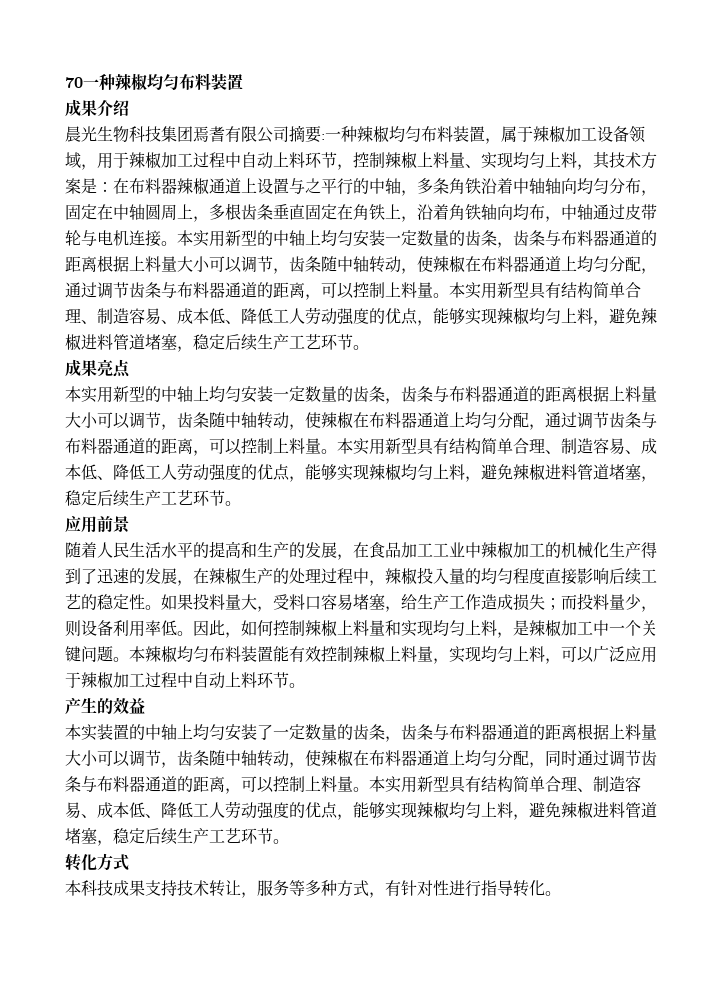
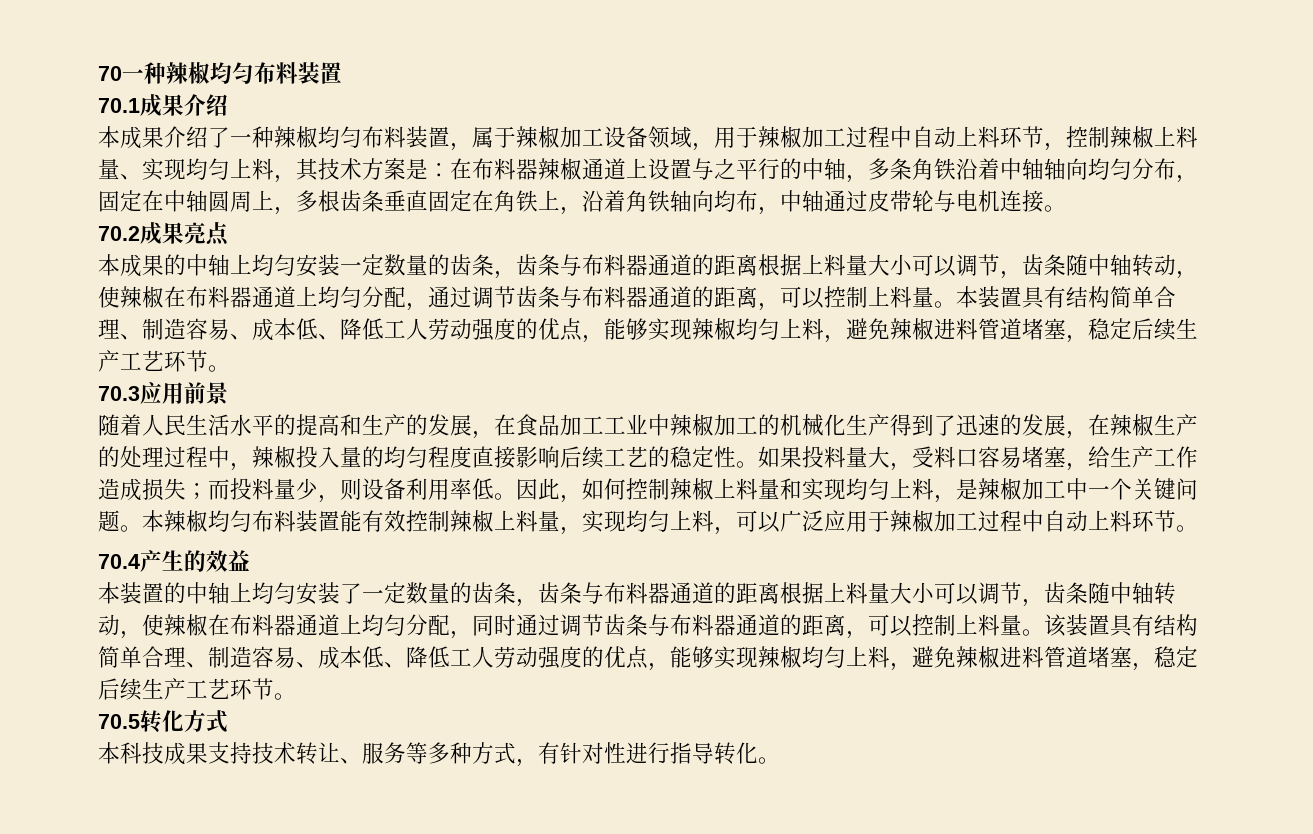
- 成果介绍
+ 70.1成果介绍
- 晨光生物科技集团焉耆有限公司摘要:一种辣椒均匀布料装置，属于辣椒加工设备领域，用于辣椒加工过程中自动上料环节，控制辣椒上料量、实现均匀上料，其技术方案是：
+ 本成果介绍了一种辣椒均匀布料装置，属于辣椒加工设备领域，用于辣椒加工过程中自动上料环节，控制辣椒上料量、实现均匀上料，其技术方案是：
- 在布料器辣椒通道上设置与之平行的中轴，多条角铁沿着中轴轴向均匀分布，固定在中轴圆周上，多根齿条垂直固定在角铁上，沿着角铁轴向均布，中轴通过皮带轮与电机连接。本实用新型的中轴上均匀安装一定数量的齿条，齿条与布料器通道的距离根据上料量大小可以调节，齿条随中轴转动，使辣椒在布料器通道上均匀分配，通过调节齿条与布料器通道的距离，可以控制上料量。本实用新型具有结构简单合理、制造容易、成本低、降低工人劳动强度的优点，能够实现辣椒均匀上料，避免辣椒进料管道堵塞，稳定后续生产工艺环节。
+ 在布料器辣椒通道上设置与之平行的中轴，多条角铁沿着中轴轴向均匀分布，固定在中轴圆周上，多根齿条垂直固定在角铁上，沿着角铁轴向均布，中轴通过皮带轮与电机连接。
+ 70.2成果亮点
+ 本成果的中轴上均匀安装一定数量的齿条，齿条与布料器通道的距离根据上料量大小可以调节，齿条随中轴转动，使辣椒在布料器通道上均匀分配，通过调节齿条与布料器通道的距离，可以控制上料量。本装置具有结构简单合理、制造容易、成本低、降低工人劳动强度的优点，能够实现辣椒均匀上料，避免辣椒进料管道堵塞，稳定后续生产工艺环节。
- 成果亮点
- 本实用新型的中轴上均匀安装一定数量的齿条，齿条与布料器通道的距离根据上料量大小可以调节，齿条随中轴转动，使辣椒在布料器通道上均匀分配，通过调节齿条与布料器通道的距离，可以控制上料量。本实用新型具有结构简单合理、制造容易、成本低、降低工人劳动强度的优点，能够实现辣椒均匀上料，避免辣椒进料管道堵塞，稳定后续生产工艺环节。
- 应用前景
+ 70.3应用前景
- 产生的效益
+ 70.4产生的效益
- 本实装置的中轴上均匀安装了一定数量的齿条，齿条与布料器通道的距离根据上料量大小可以调节，齿条随中轴转动，使辣椒在布料器通道上均匀分配，同时通过调节齿条与布料器通道的距离，可以控制上料量。本实用新型具有结构简单合理、制造容易、成本低、降低工人劳动强度的优点，能够实现辣椒均匀上料，避免辣椒进料管道堵塞，稳定后续生产工艺环节。
+ 本装置的中轴上均匀安装了一定数量的齿条，齿条与布料器通道的距离根据上料量大小可以调节，齿条随中轴转动，使辣椒在布料器通道上均匀分配，同时通过调节齿条与布料器通道的距离，可以控制上料量。该装置具有结构简单合理、制造容易、成本低、降低工人劳动强度的优点，能够实现辣椒均匀上料，避免辣椒进料管道堵塞，稳定后续生产工艺环节。
- 转化方式
+ 70.5转化方式
- 本科技成果支持技术转让，服务等多种方式，有针对性进行指导转化。
+ 本科技成果支持技术转让、服务等多种方式，有针对性进行指导转化。

